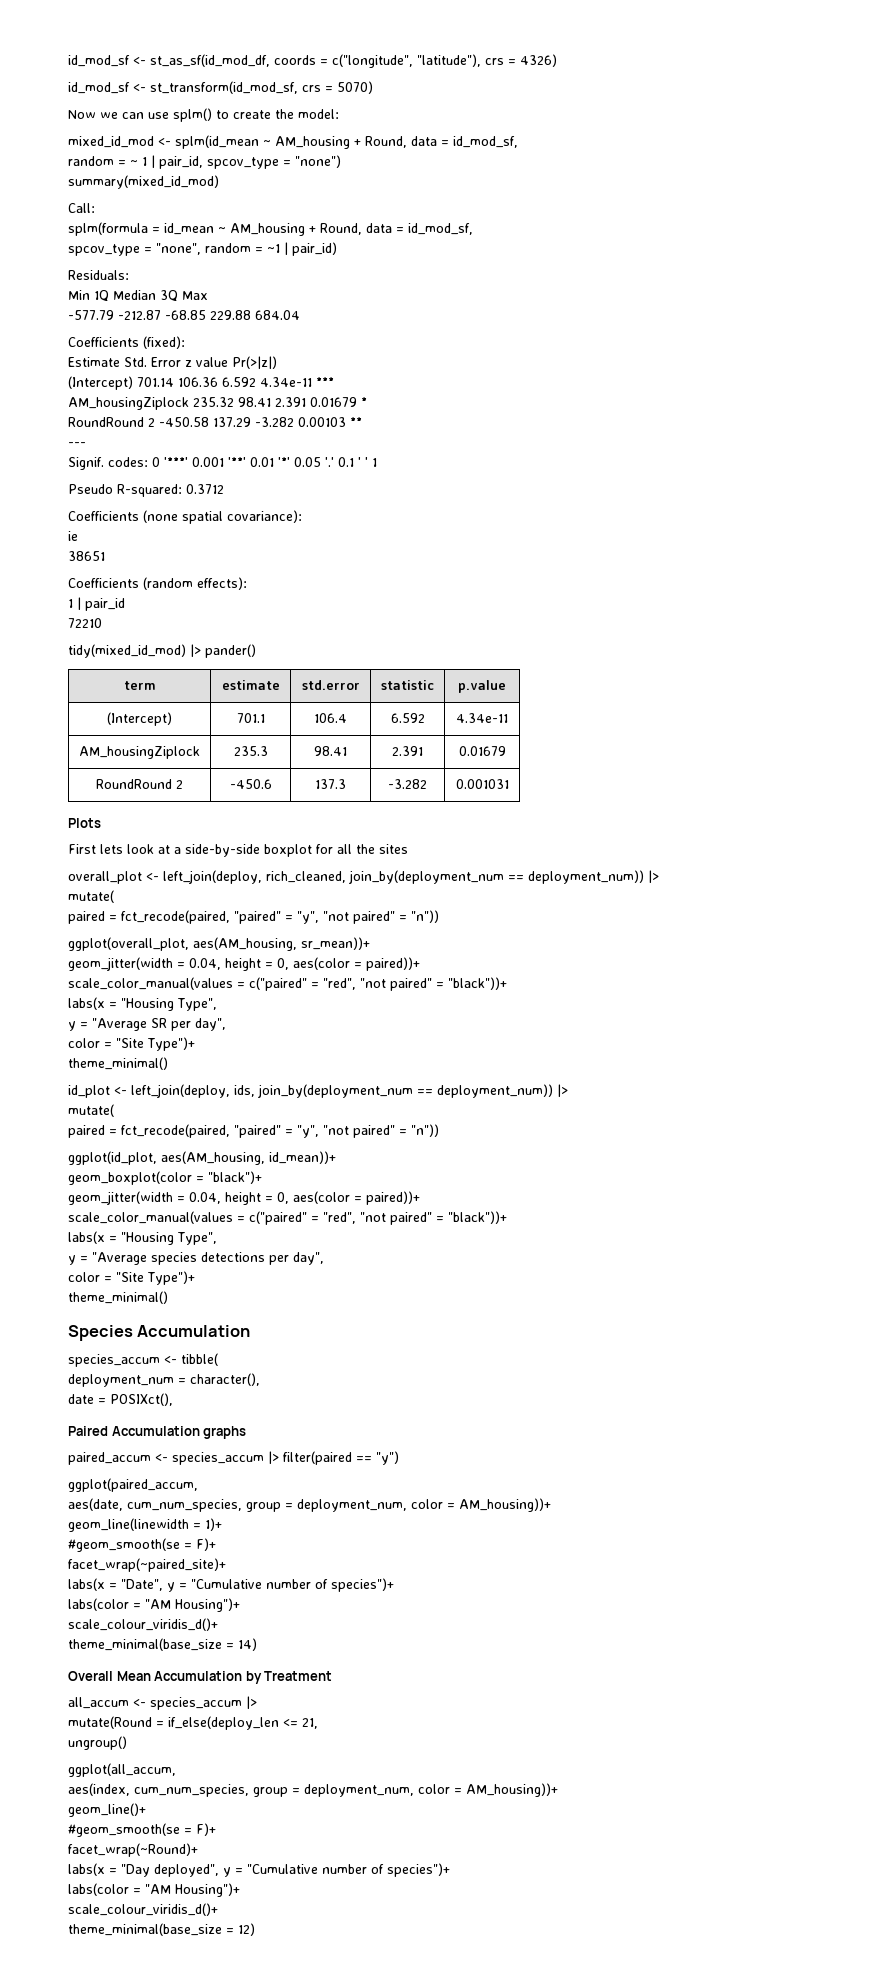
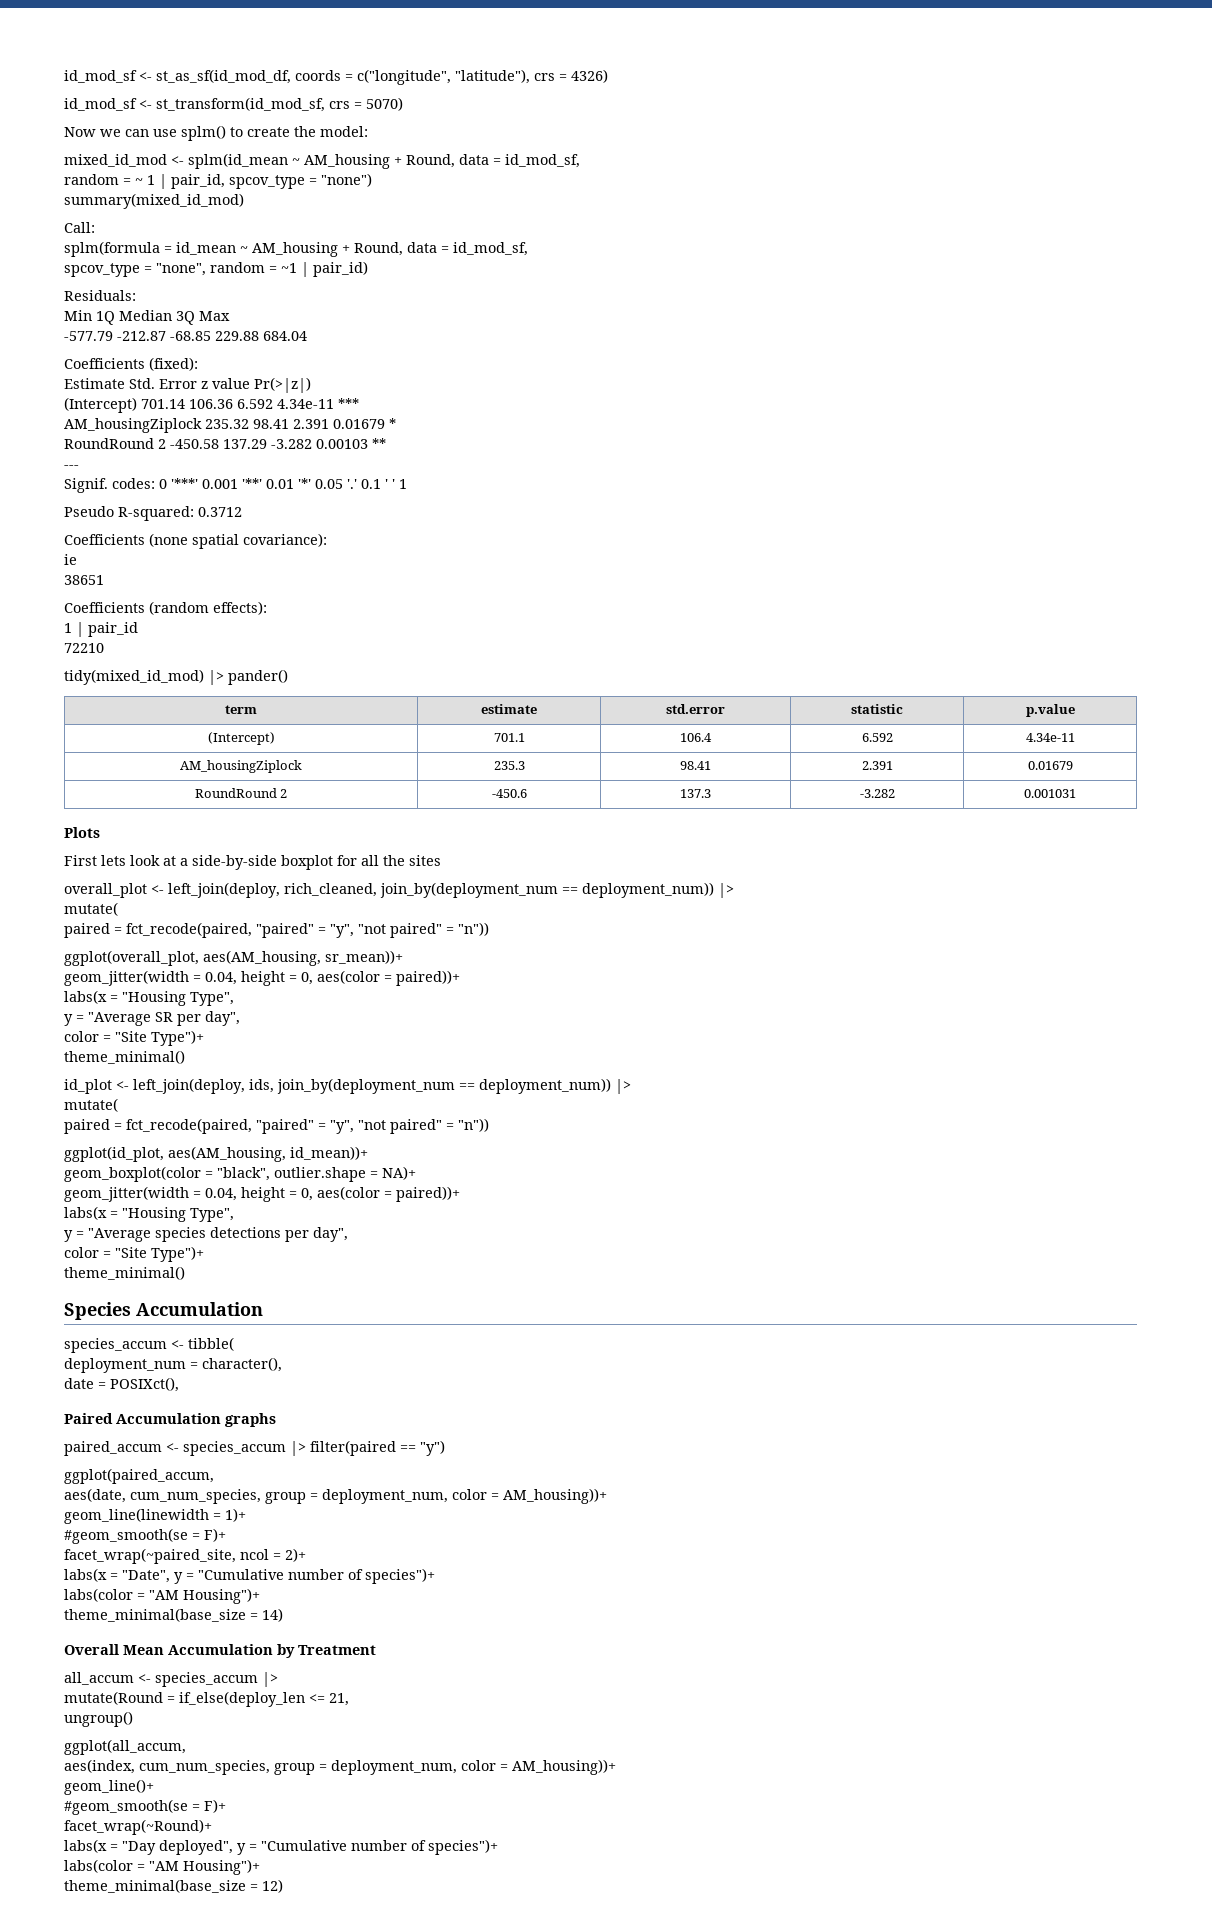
  ggplot(overall_plot, aes(AM_housing, sr_mean))+
  geom_jitter(width = 0.04, height = 0, aes(color = paired))+
- scale_color_manual(values = c("paired" = "red", "not paired" = "black"))+
- geom_boxplot(color = "black")+
+ geom_boxplot(color = "black", outlier.shape = NA)+
  geom_jitter(width = 0.04, height = 0, aes(color = paired))+
- scale_color_manual(values = c("paired" = "red", "not paired" = "black"))+
- facet_wrap(~paired_site)+
+ facet_wrap(~paired_site, ncol = 2)+
  labs(x = "Date", y = "Cumulative number of species")+
  labs(color = "AM Housing")+
- scale_colour_viridis_d()+
  labs(x = "Day deployed", y = "Cumulative number of species")+
  labs(color = "AM Housing")+
- scale_colour_viridis_d()+

